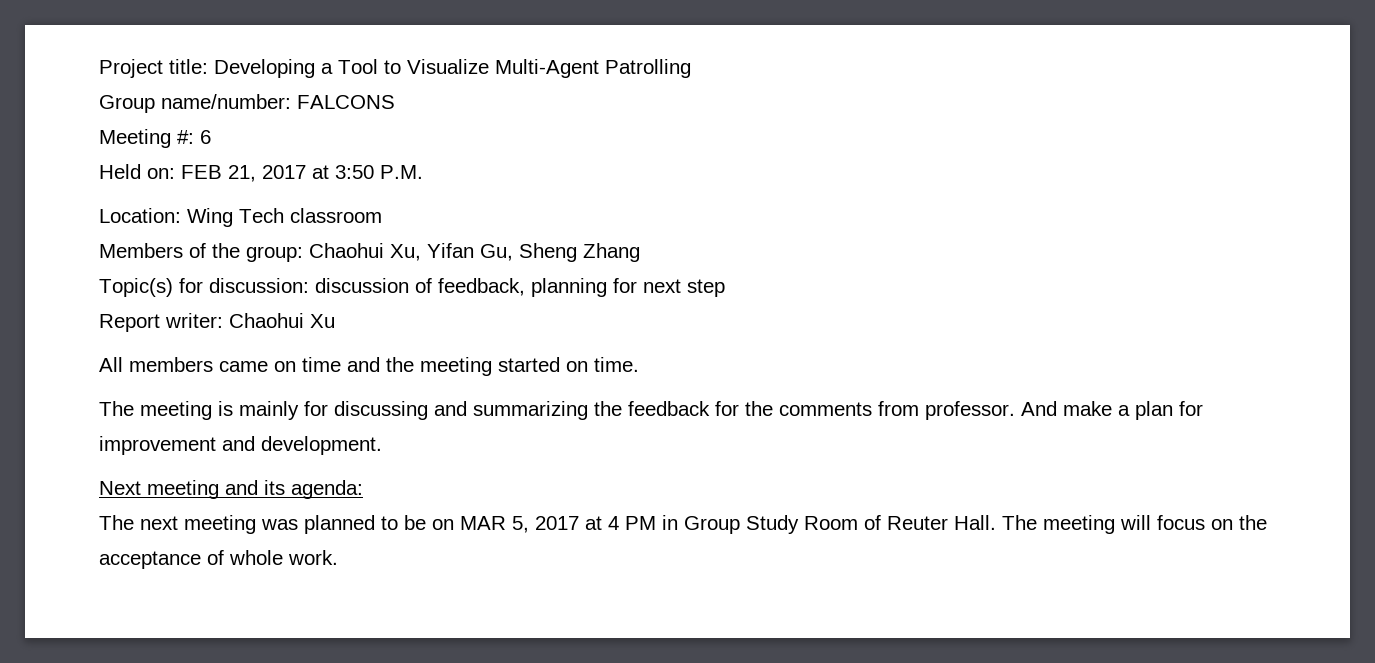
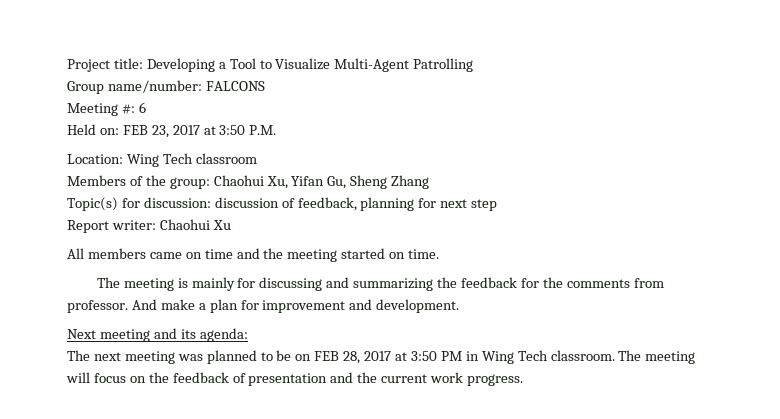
- Held on: FEB 21, 2017 at 3:50 P.M.
+ Held on: FEB 23, 2017 at 3:50 P.M.
- The next meeting was planned to be on MAR 5, 2017 at 4 PM in Group Study Room of Reuter Hall.
+ The next meeting was planned to be on FEB 28, 2017 at 3:50 PM in Wing Tech classroom.
- The meeting will focus on the acceptance of whole work.
+ The meeting will focus on the feedback of presentation and the current work progress.

